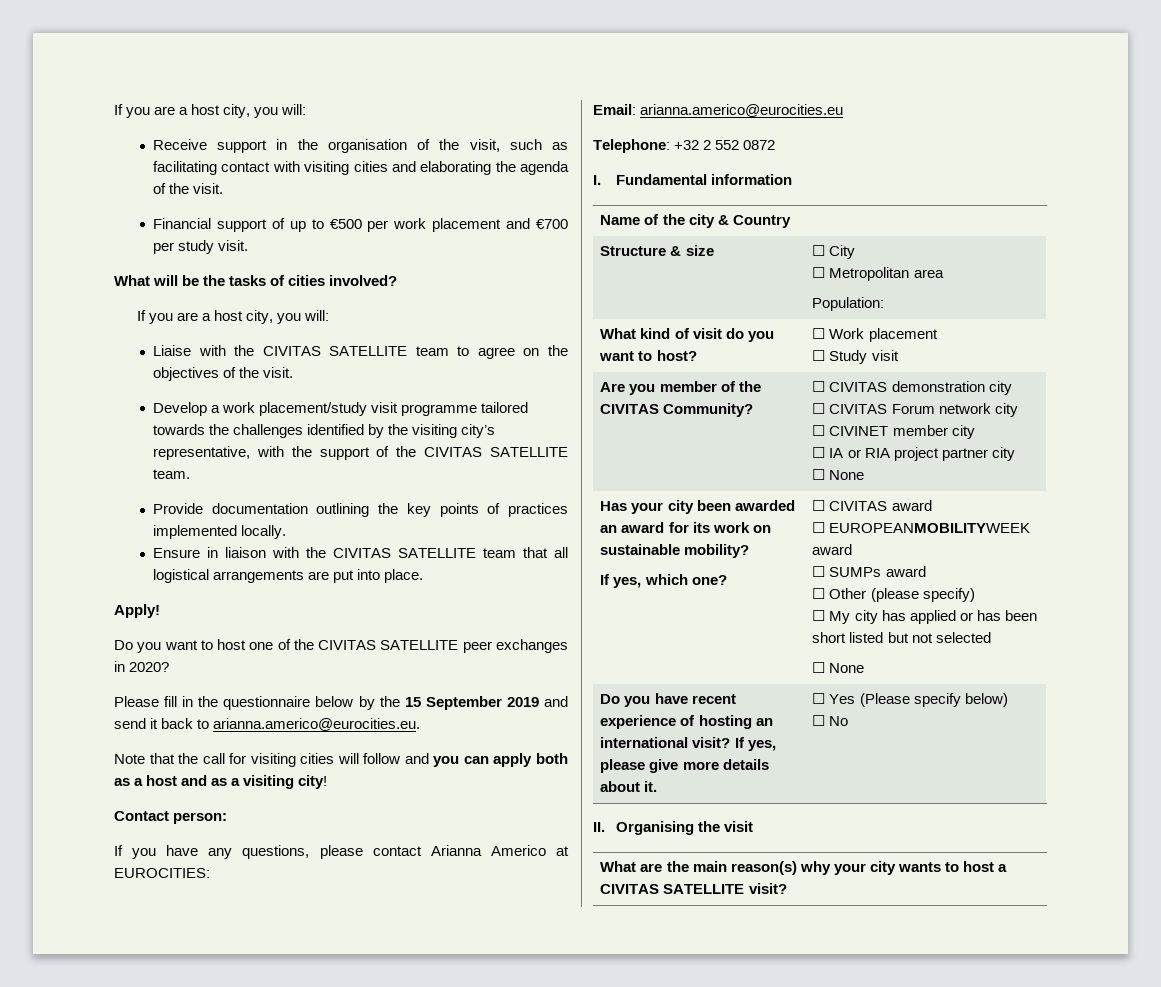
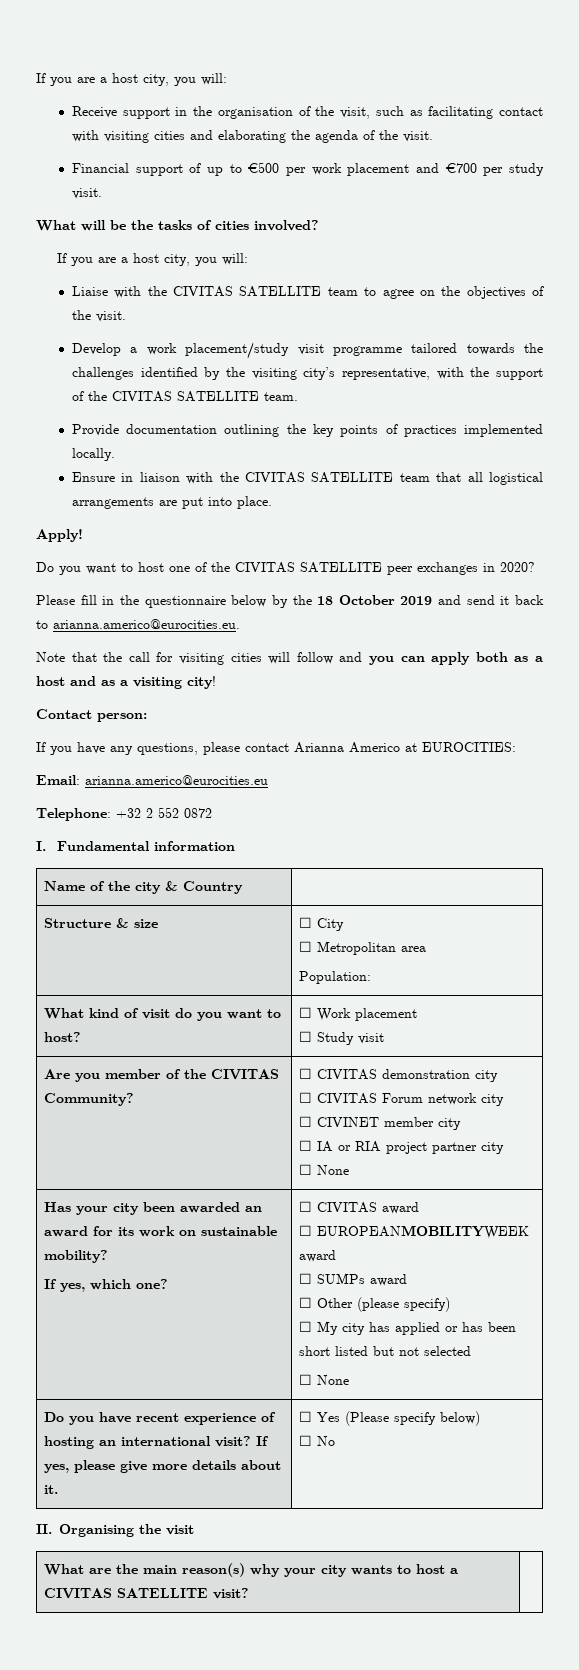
- Please fill in the questionnaire below by the 15 September 2019 and send it back to arianna.americo@eurocities.eu.
+ Please fill in the questionnaire below by the 18 October 2019 and send it back to arianna.americo@eurocities.eu.

